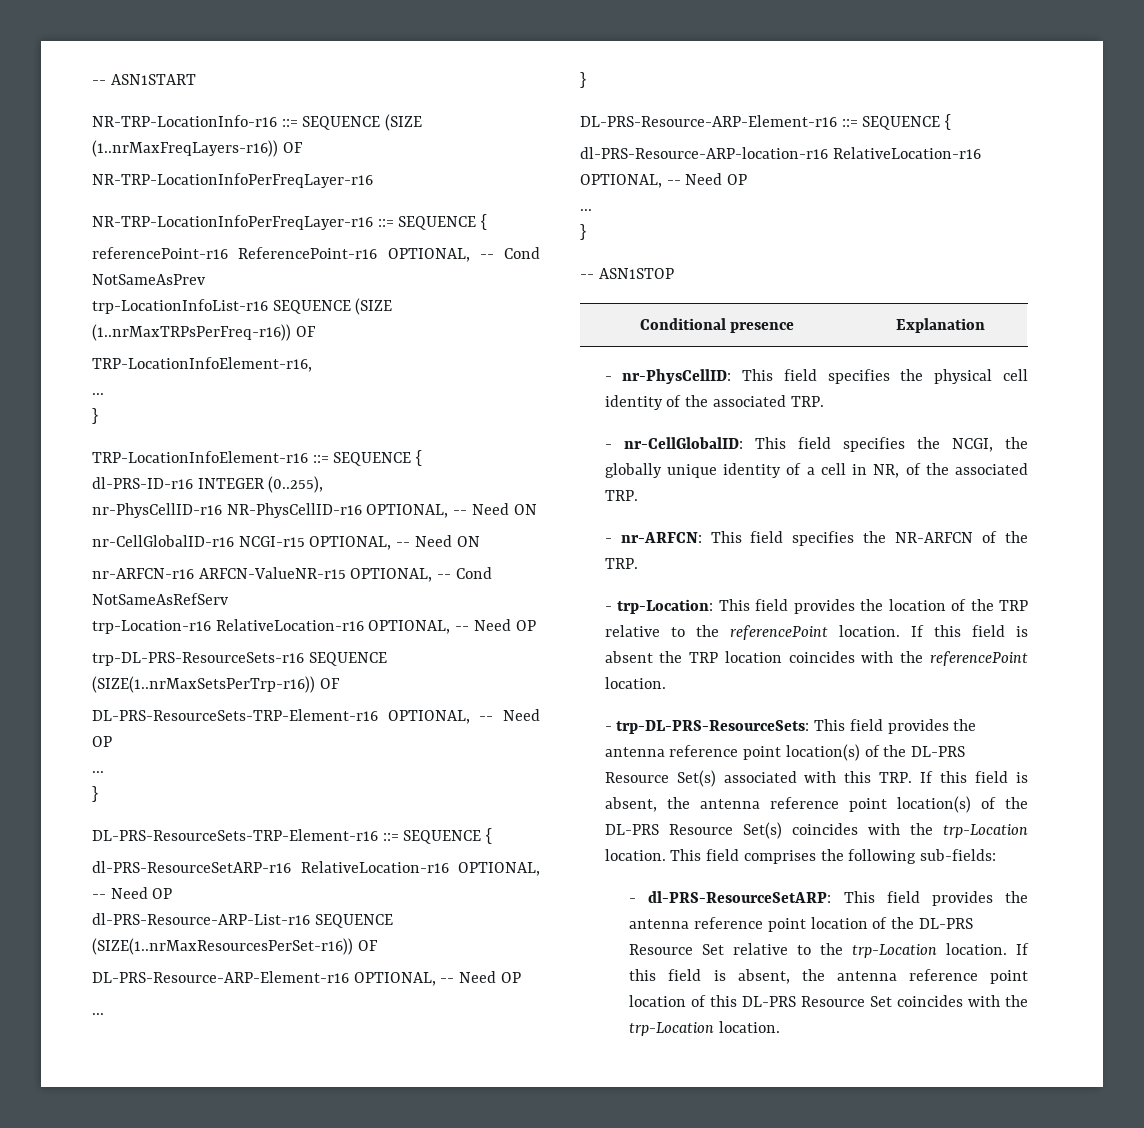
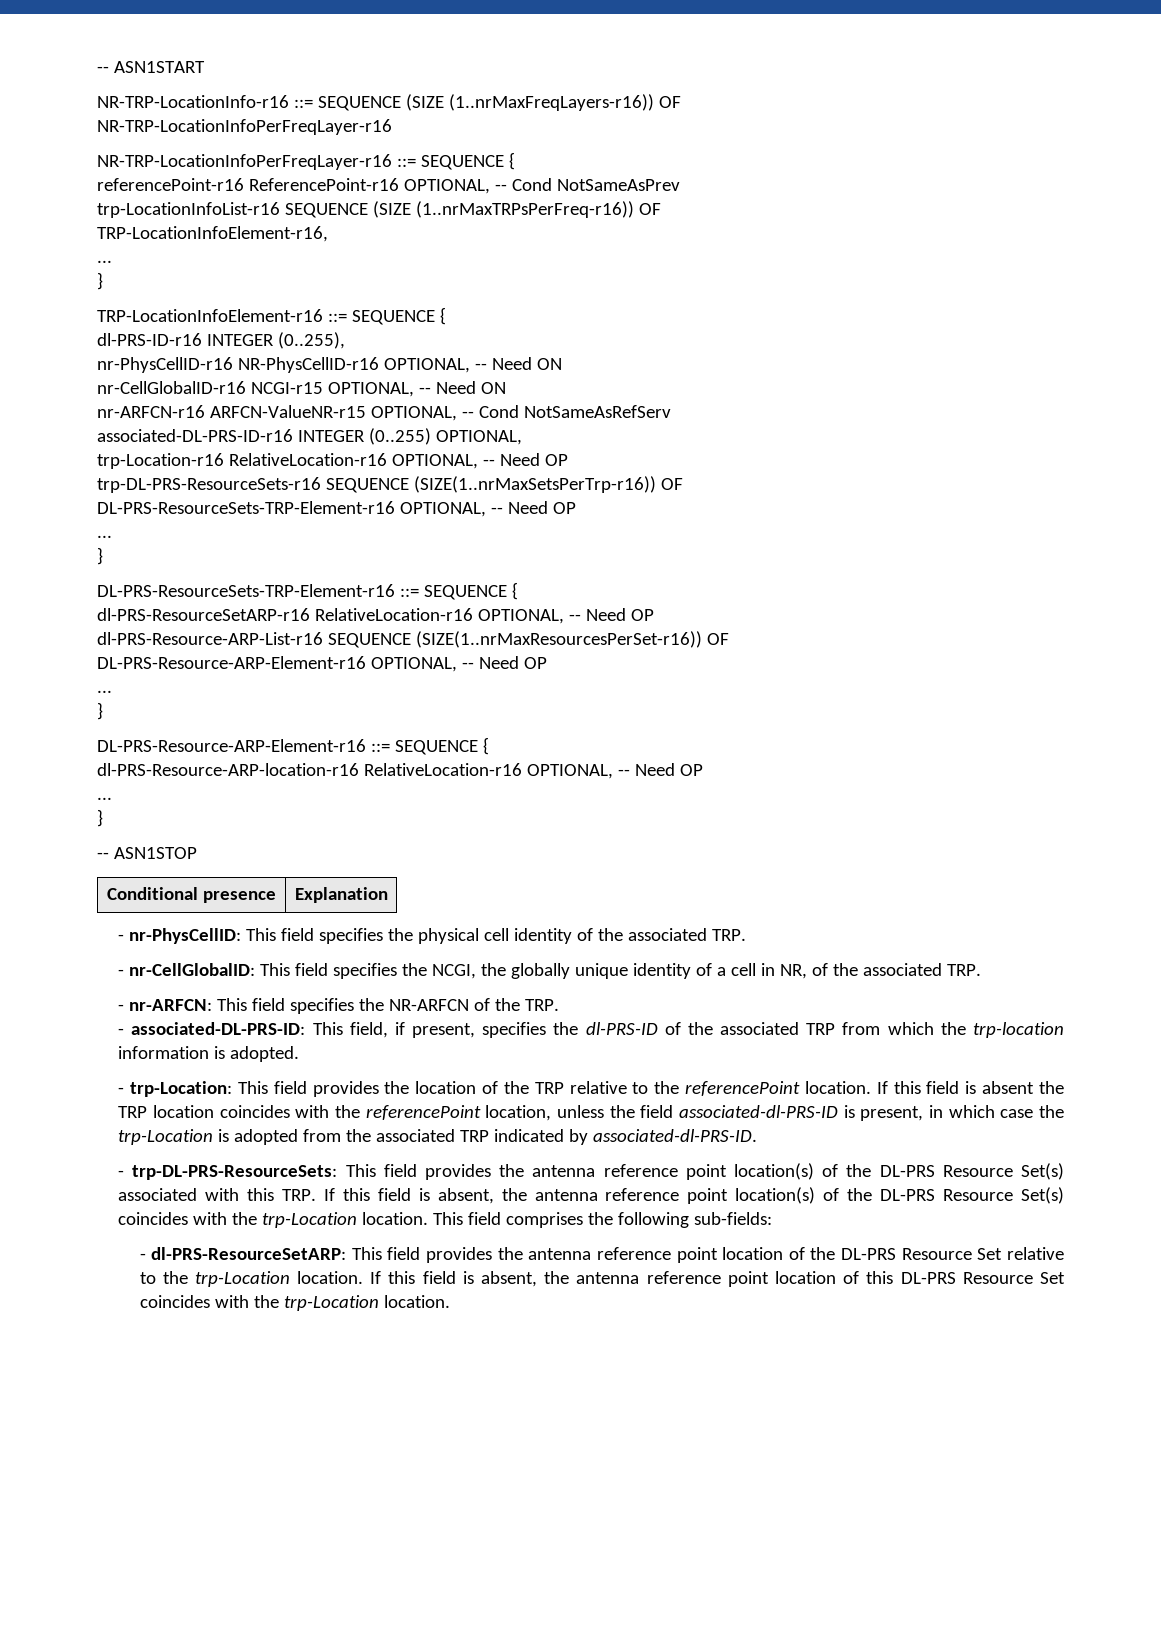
+ associated-DL-PRS-ID-r16 INTEGER (0..255) OPTIONAL,
+ - associated-DL-PRS-ID: This field, if present, specifies the dl-PRS-ID of the associated TRP from which the trp-location information is adopted.
- If this field is absent the TRP location coincides with the referencePoint location.
+ If this field is absent the TRP location coincides with the referencePoint location, unless the field associated-dl-PRS-ID is present, in which case the trp-Location is adopted from the associated TRP indicated by associated-dl-PRS-ID.

